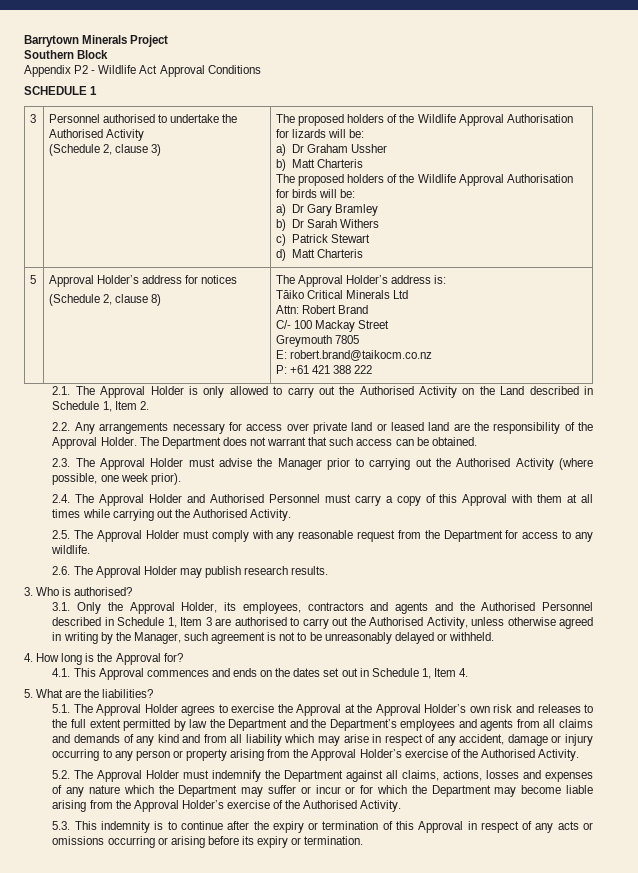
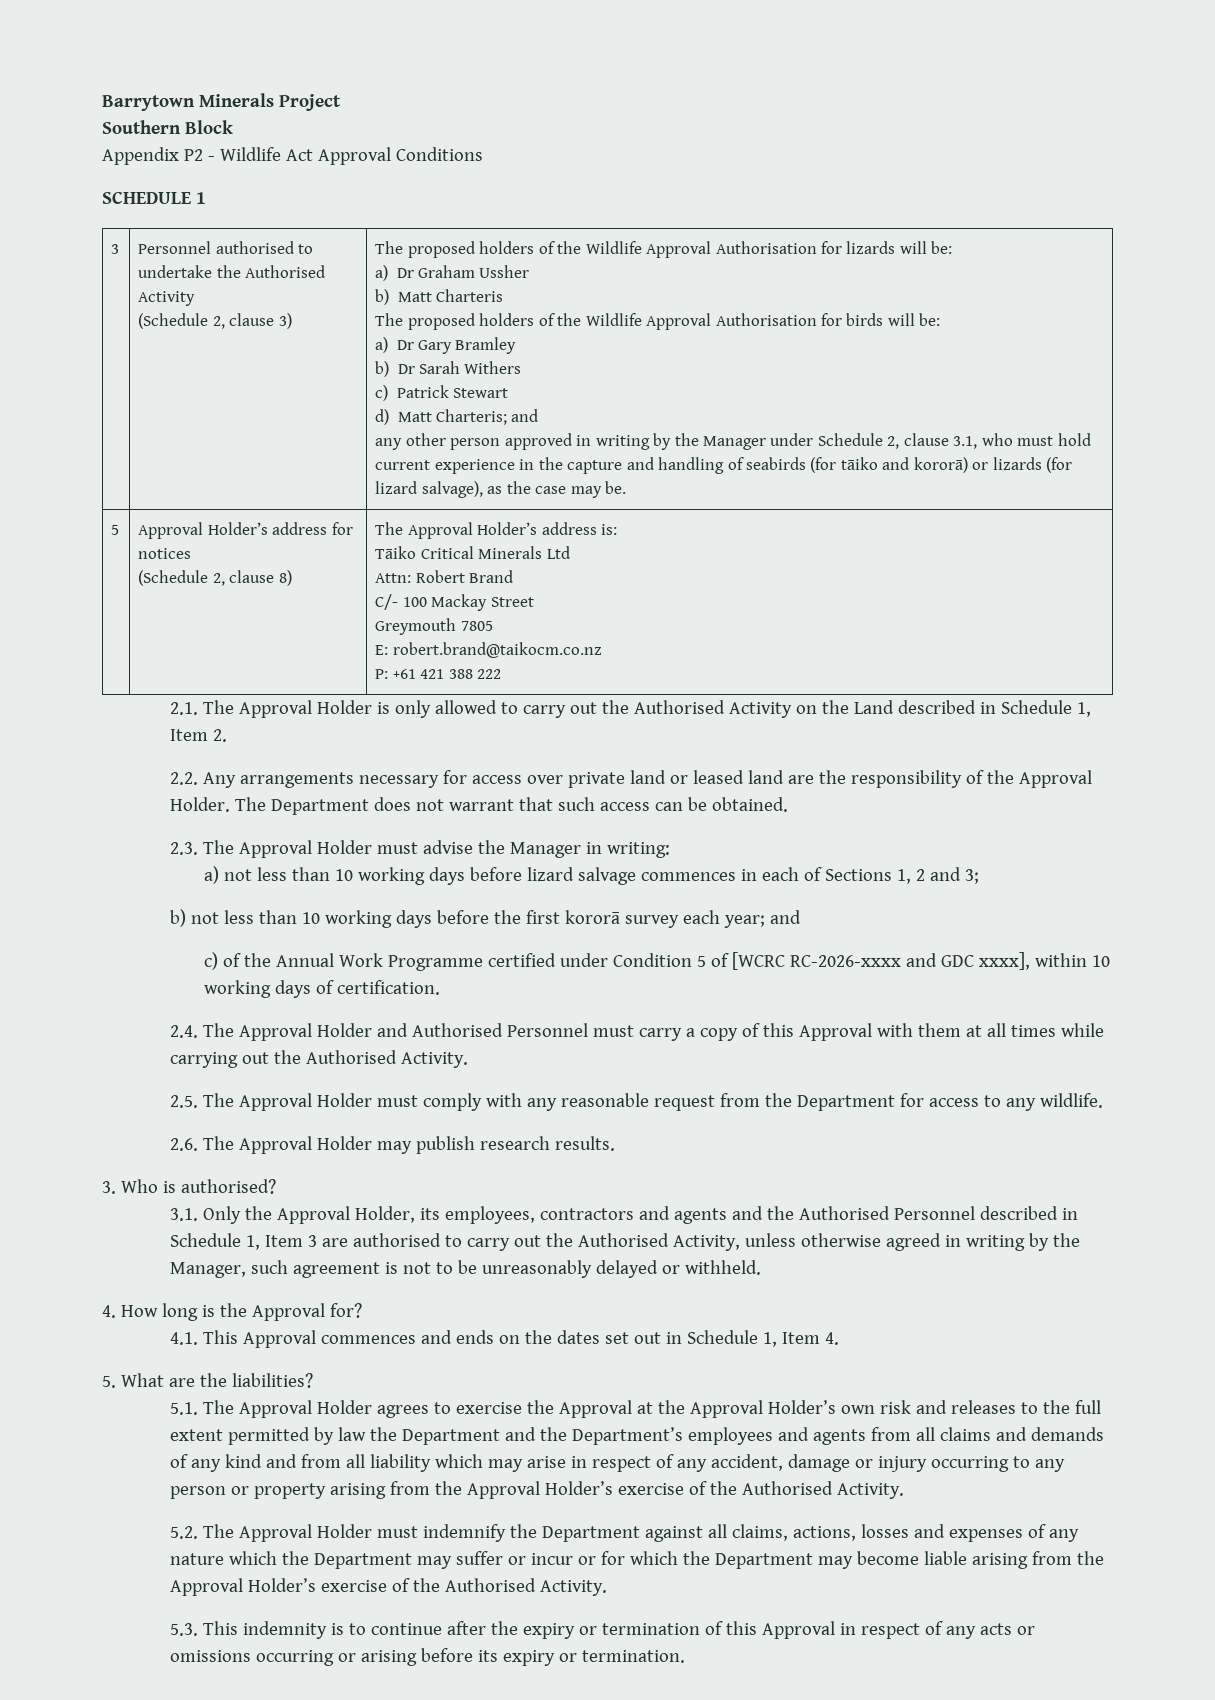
- d) Matt Charteris
+ d) Matt Charteris; and
+ any other person approved in writing by the Manager under Schedule 2, clause 3.1, who must hold current experience in the capture and handling of seabirds (for tāiko and kororā) or lizards (for lizard salvage), as the case may be.
- 2.3. The Approval Holder must advise the Manager prior to carrying out the Authorised Activity (where possible, one week prior).
+ 2.3. The Approval Holder must advise the Manager in writing:
+ a) not less than 10 working days before lizard salvage commences in each of Sections 1, 2 and 3;
+ b) not less than 10 working days before the first kororā survey each year; and
+ c) of the Annual Work Programme certified under Condition 5 of [WCRC RC-2026-xxxx and GDC xxxx], within 10 working days of certification.

